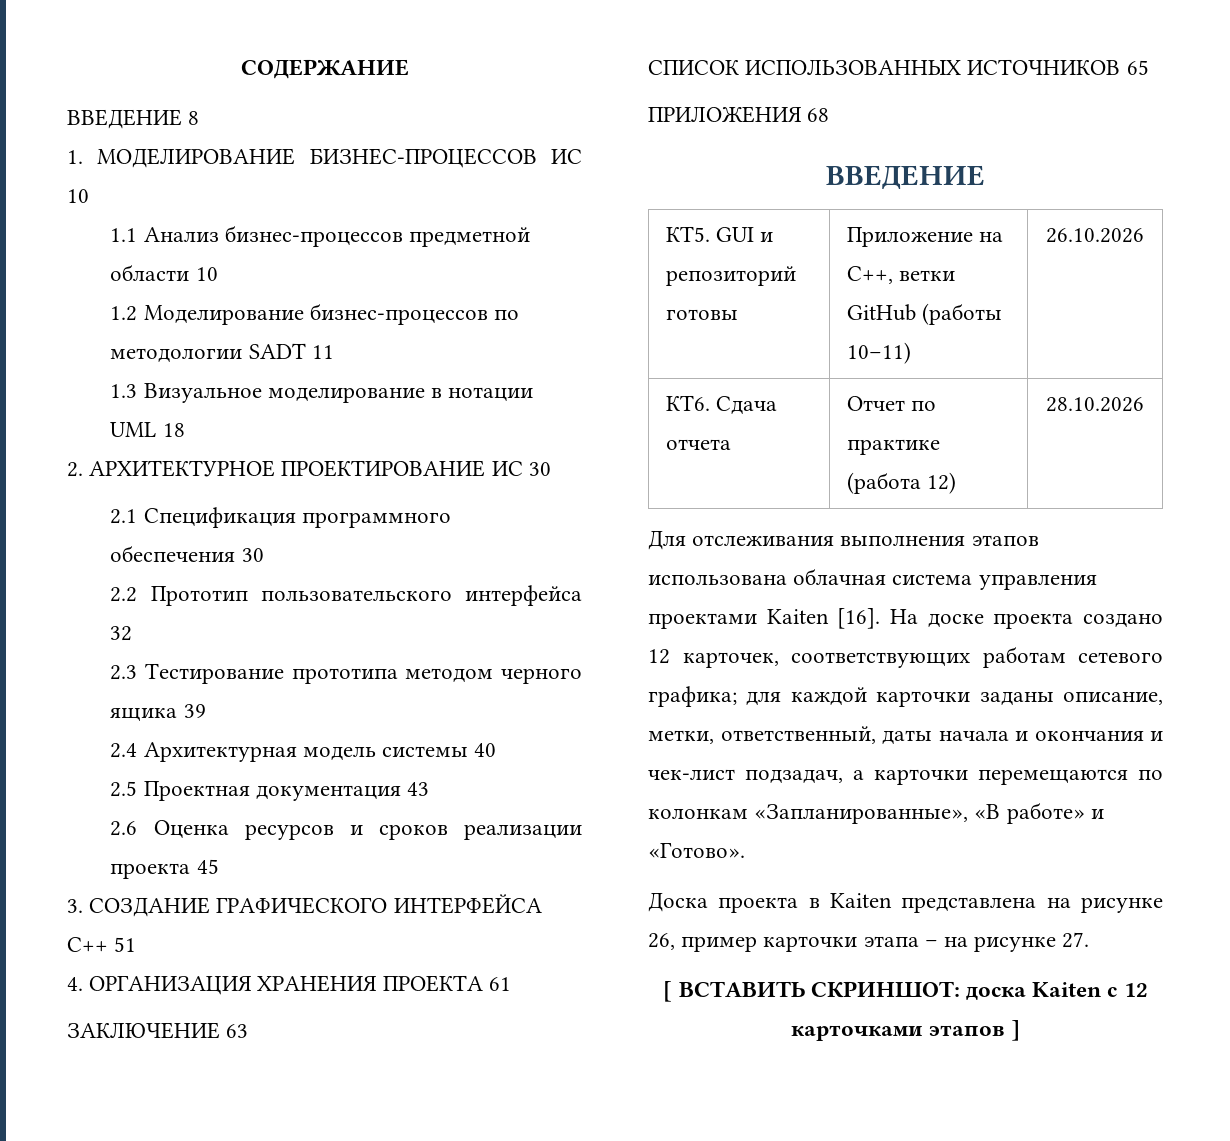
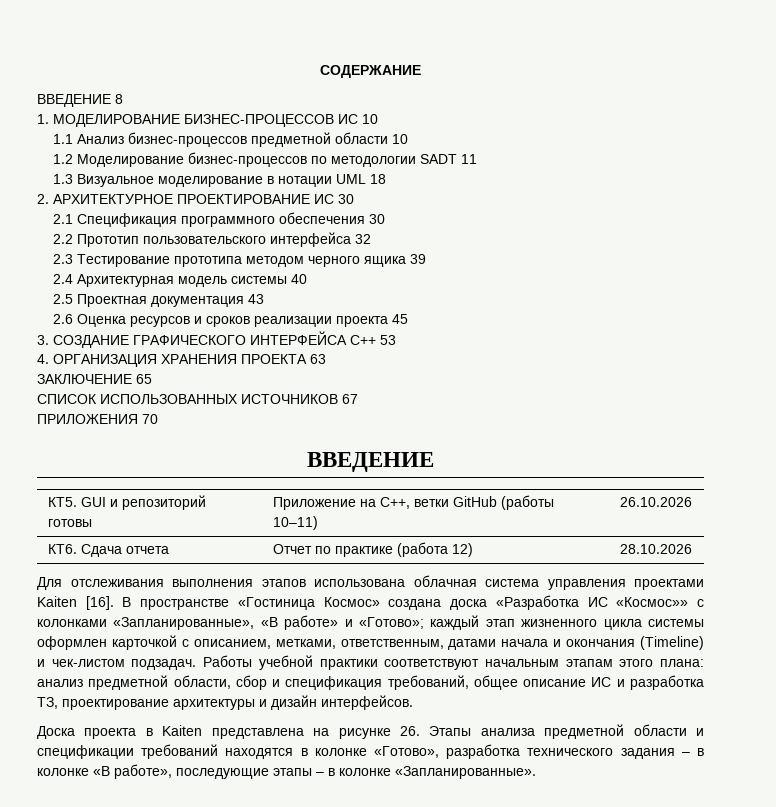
- 3. СОЗДАНИЕ ГРАФИЧЕСКОГО ИНТЕРФЕЙСА C++ 51
+ 3. СОЗДАНИЕ ГРАФИЧЕСКОГО ИНТЕРФЕЙСА C++ 53
- 4. ОРГАНИЗАЦИЯ ХРАНЕНИЯ ПРОЕКТА 61
+ 4. ОРГАНИЗАЦИЯ ХРАНЕНИЯ ПРОЕКТА 63
- ЗАКЛЮЧЕНИЕ 63
+ ЗАКЛЮЧЕНИЕ 65
- СПИСОК ИСПОЛЬЗОВАННЫХ ИСТОЧНИКОВ 65
+ СПИСОК ИСПОЛЬЗОВАННЫХ ИСТОЧНИКОВ 67
- ПРИЛОЖЕНИЯ 68
+ ПРИЛОЖЕНИЯ 70
- На доске проекта создано 12 карточек, соответствующих работам сетевого графика; для каждой карточки заданы описание, метки, ответственный, даты начала и окончания и чек-лист подзадач, а карточки перемещаются по колонкам «Запланированные», «В работе» и «Готово».
+ В пространстве «Гостиница Космос» создана доска «Разработка ИС «Космос»» с колонками «Запланированные», «В работе» и «Готово»; каждый этап жизненного цикла системы оформлен карточкой с описанием, метками, ответственным, датами начала и окончания (Timeline) и чек-листом подзадач. Работы учебной практики соответствуют начальным этапам этого плана: анализ предметной области, сбор и спецификация требований, общее описание ИС и разработка ТЗ, проектирование архитектуры и дизайн интерфейсов.
- Доска проекта в Kaiten представлена на рисунке 26, пример карточки этапа – на рисунке 27.
- [ ВСТАВИТЬ СКРИНШОТ: доска Kaiten с 12 карточками этапов ]
+ Доска проекта в Kaiten представлена на рисунке 26. Этапы анализа предметной области и спецификации требований находятся в колонке «Готово», разработка технического задания – в колонке «В работе», последующие этапы – в колонке «Запланированные».

